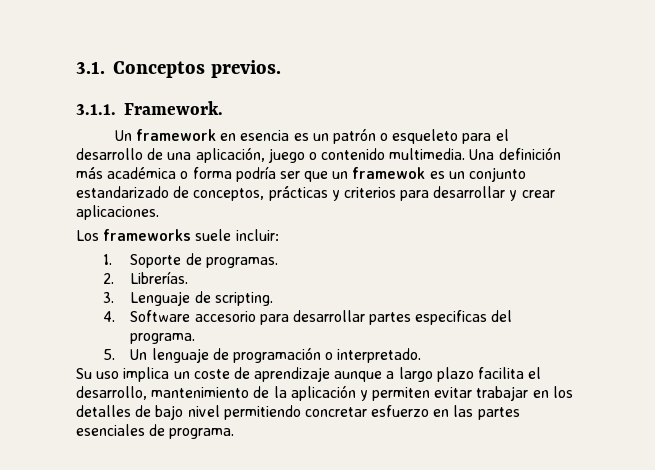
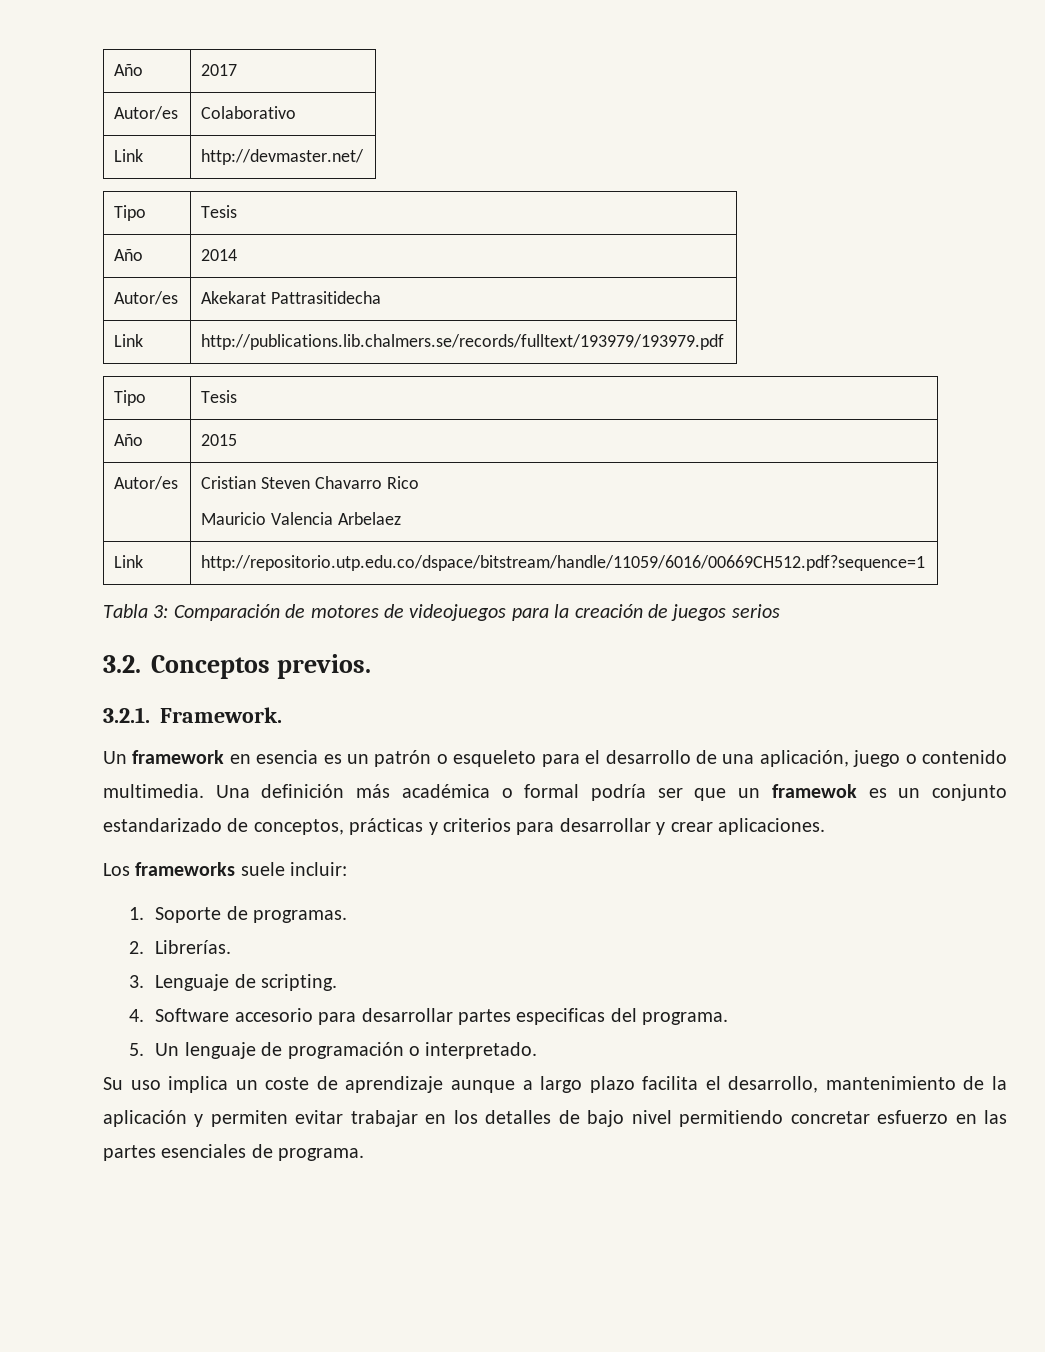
- 3.1. Conceptos previos.
+ Año | 2017
+ Autor/es | Colaborativo
+ Link | http://devmaster.net/
+ Tipo | Tesis
+ Año | 2014
+ Autor/es | Akekarat Pattrasitidecha
+ Link | http://publications.lib.chalmers.se/records/fulltext/193979/193979.pdf
+ Tipo | Tesis
+ Año | 2015
+ Autor/es | Cristian Steven Chavarro Rico
+ Mauricio Valencia Arbelaez
+ Link | http://repositorio.utp.edu.co/dspace/bitstream/handle/11059/6016/00669CH512.pdf?sequence=1
+ Tabla 3: Comparación de motores de videojuegos para la creación de juegos serios
+ 3.2. Conceptos previos.
- 3.1.1. Framework.
+ 3.2.1. Framework.
- Una definición más académica o forma podría ser que un framewok es un conjunto estandarizado de conceptos, prácticas y criterios para desarrollar y crear aplicaciones.
+ Una definición más académica o formal podría ser que un framewok es un conjunto estandarizado de conceptos, prácticas y criterios para desarrollar y crear aplicaciones.

